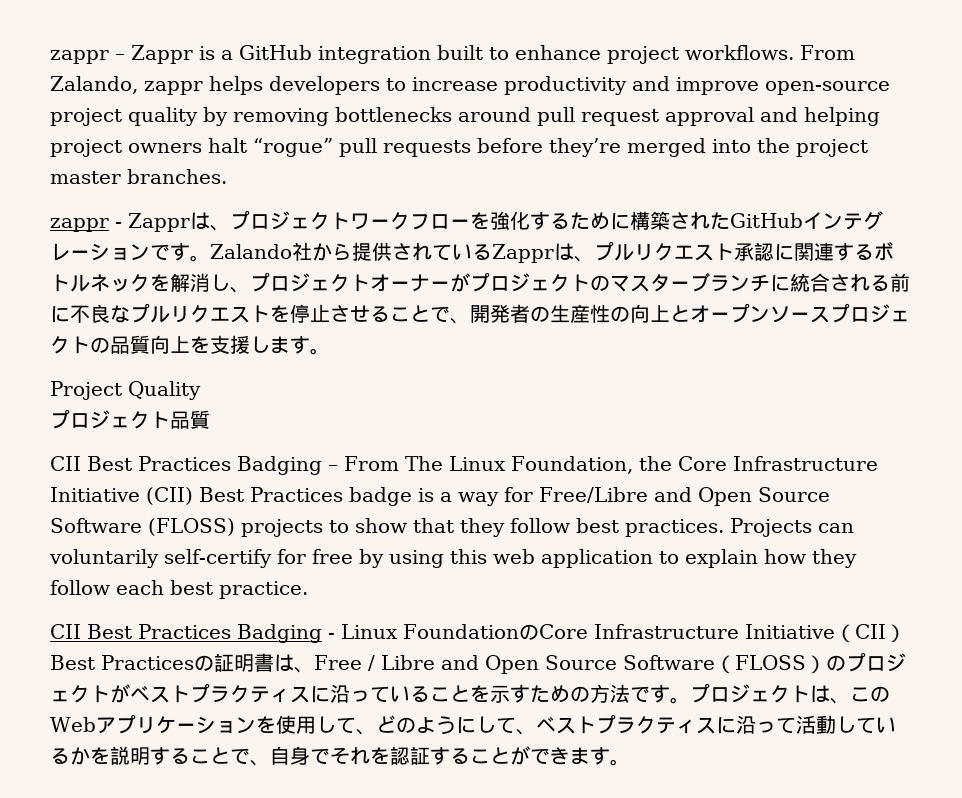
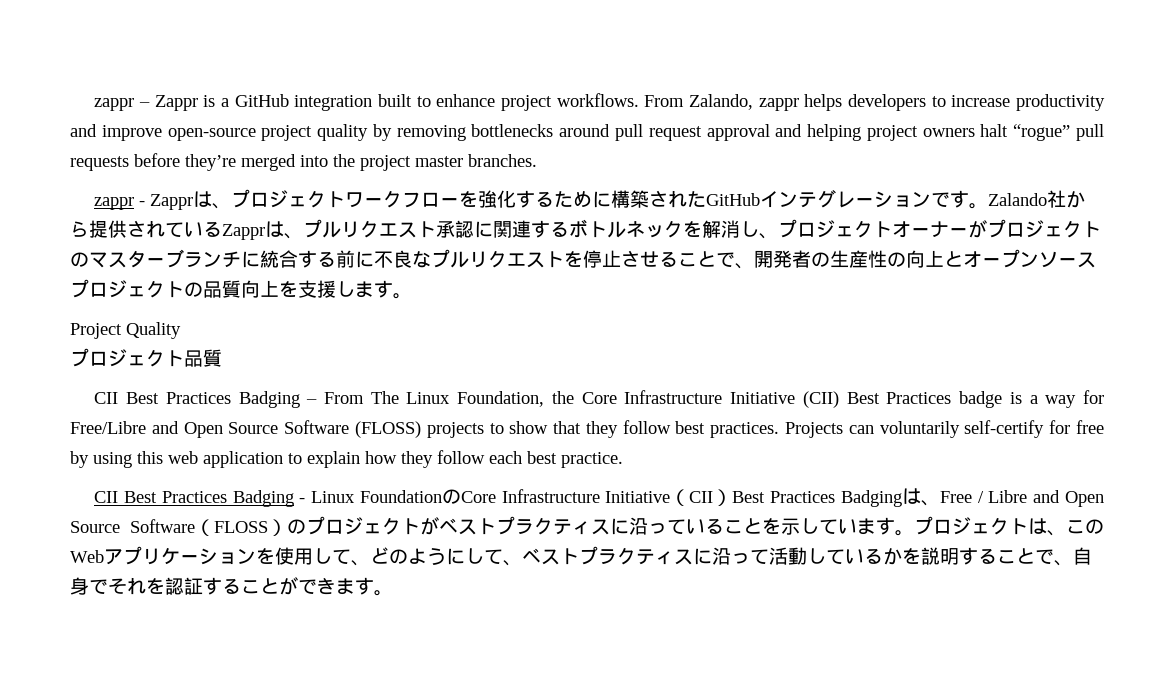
- Zalando社から提供されているZapprは、プルリクエスト承認に関連するボトルネックを解消し、プロジェクトオーナーがプロジェクトのマスターブランチに統合される前に不良なプルリクエストを停止させることで、開発者の生産性の向上とオープンソースプロジェクトの品質向上を支援します。
+ Zalando社から提供されているZapprは、プルリクエスト承認に関連するボトルネックを解消し、プロジェクトオーナーがプロジェクトのマスターブランチに統合する前に不良なプルリクエストを停止させることで、開発者の生産性の向上とオープンソースプロジェクトの品質向上を支援します。
- CII Best Practices Badging - Linux FoundationのCore Infrastructure Initiative（CII）Best Practicesの証明書は、Free / Libre and Open Source Software（FLOSS）のプロジェクトがベストプラクティスに沿っていることを示すための方法です。
+ CII Best Practices Badging - Linux FoundationのCore Infrastructure Initiative（CII）Best Practices Badgingは、Free / Libre and Open Source Software（FLOSS）のプロジェクトがベストプラクティスに沿っていることを示しています。

